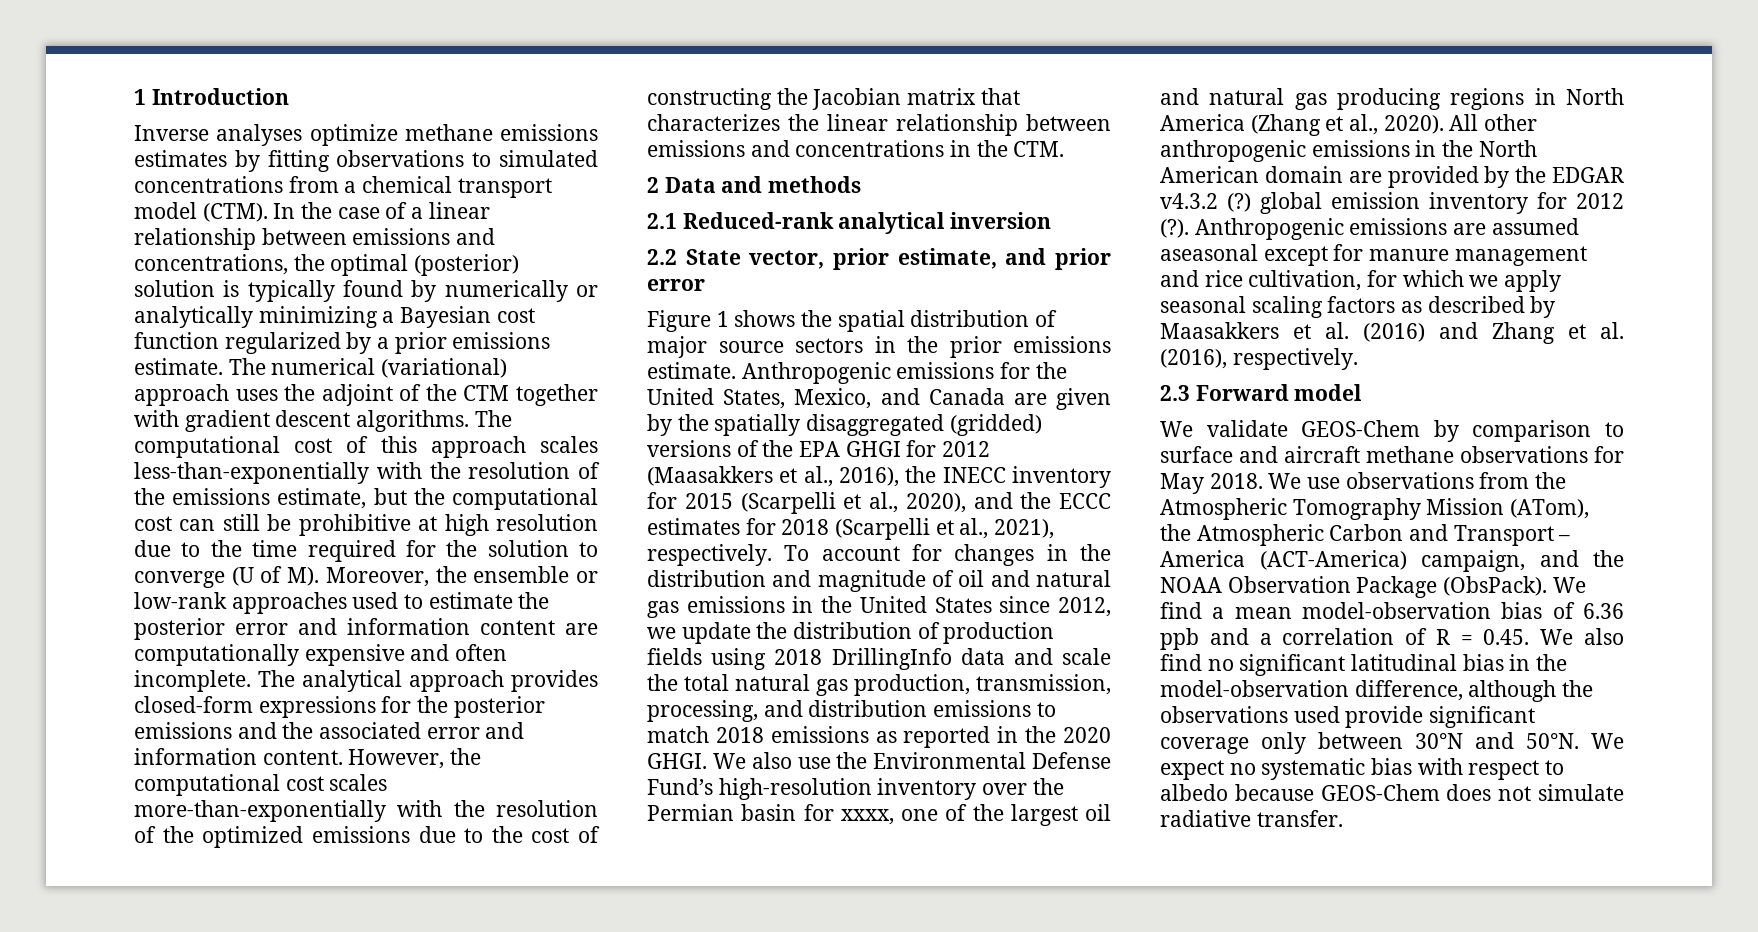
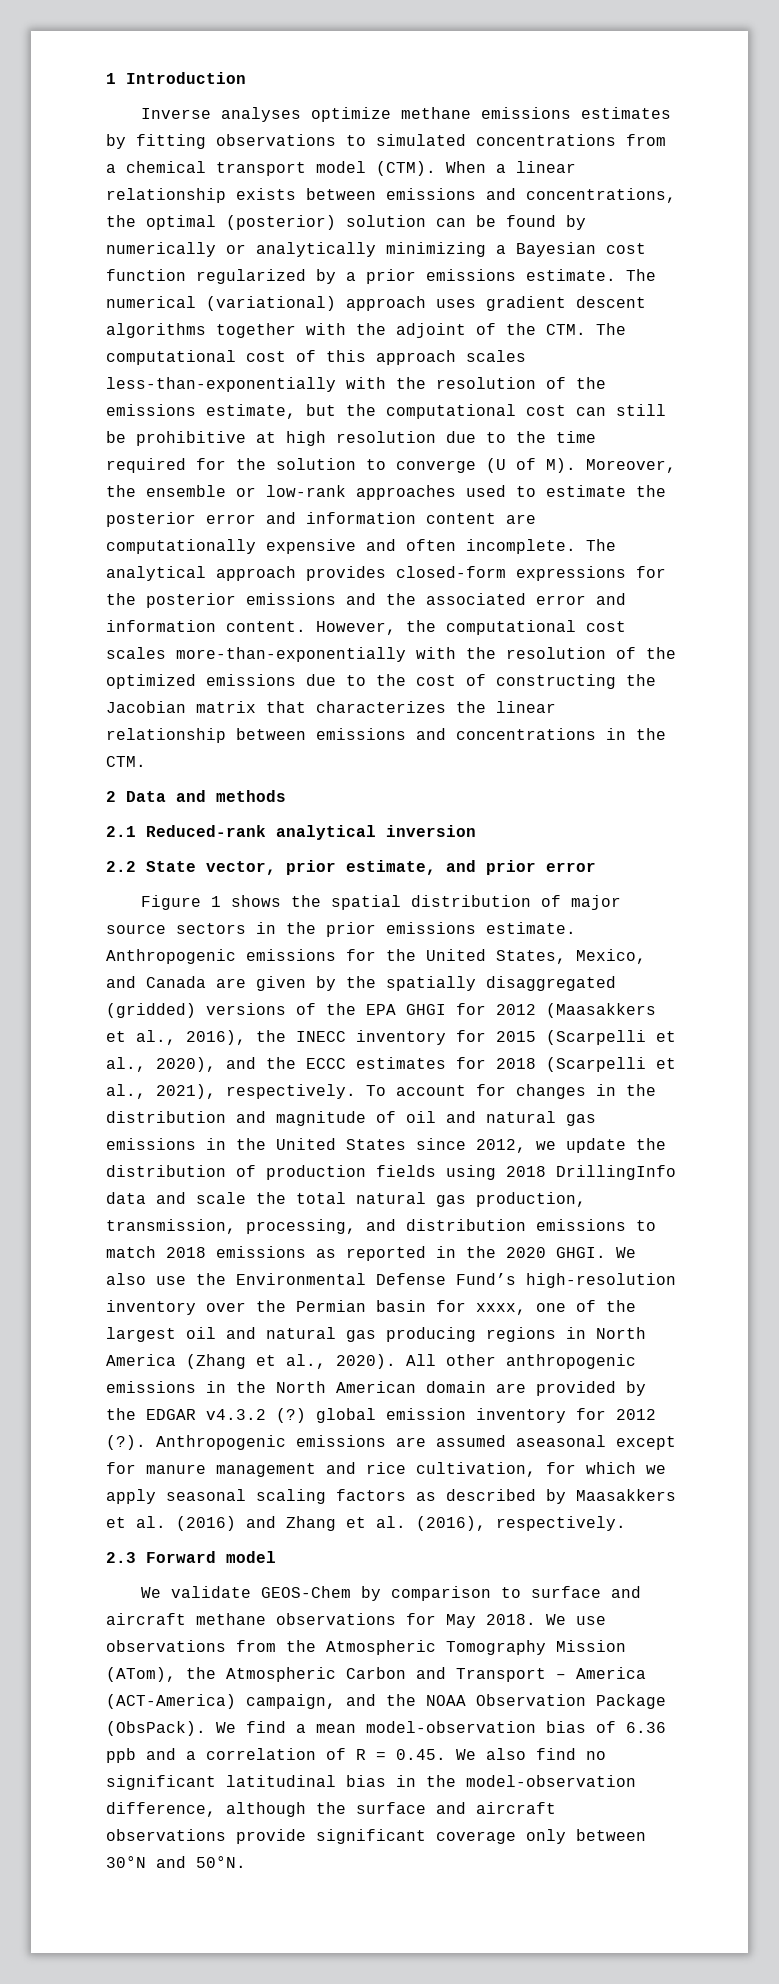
- In the case of a linear relationship between emissions and concentrations, the optimal (posterior) solution is typically found by numerically or analytically minimizing a Bayesian cost function regularized by a prior emissions estimate.
+ When a linear relationship exists between emissions and concentrations, the optimal (posterior) solution can be found by numerically or analytically minimizing a Bayesian cost function regularized by a prior emissions estimate.
- The numerical (variational) approach uses the adjoint of the CTM together with gradient descent algorithms. The computational cost of this approach scales less-than-exponentially with the resolution of the emissions estimate, but the computational cost can still be prohibitive at high resolution due to the time required for the solution to converge (U of M). Moreover, the ensemble or low-rank approaches used to estimate the posterior error and information content are computationally expensive and often incomplete.
+ The numerical (variational) approach uses gradient descent algorithms together with the adjoint of the CTM. The computational cost of this approach scales less-than-exponentially with the resolution of the emissions estimate, but the computational cost can still be prohibitive at high resolution due to the time required for the solution to converge (U of M). Moreover, the ensemble or low-rank approaches used to estimate the posterior error and information content are computationally expensive and often incomplete.
- We find a mean model-observation bias of 6.36 ppb and a correlation of R = 0.45. We also find no significant latitudinal bias in the model-observation difference, although the observations used provide significant coverage only between 30°N and 50°N. We expect no systematic bias with respect to albedo because GEOS-Chem does not simulate radiative transfer.
+ We find a mean model-observation bias of 6.36 ppb and a correlation of R = 0.45. We also find no significant latitudinal bias in the model-observation difference, although the surface and aircraft observations provide significant coverage only between 30°N and 50°N.

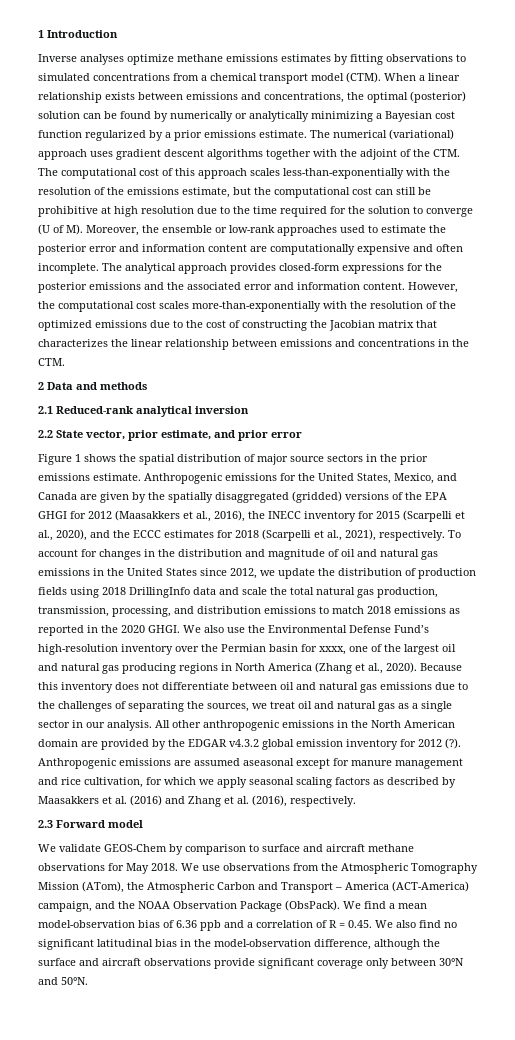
+ Because this inventory does not differentiate between oil and natural gas emissions due to the challenges of separating the sources, we treat oil and natural gas as a single sector in our analysis.
- All other anthropogenic emissions in the North American domain are provided by the EDGAR v4.3.2 (?) global emission inventory for 2012 (?).
+ All other anthropogenic emissions in the North American domain are provided by the EDGAR v4.3.2 global emission inventory for 2012 (?).

